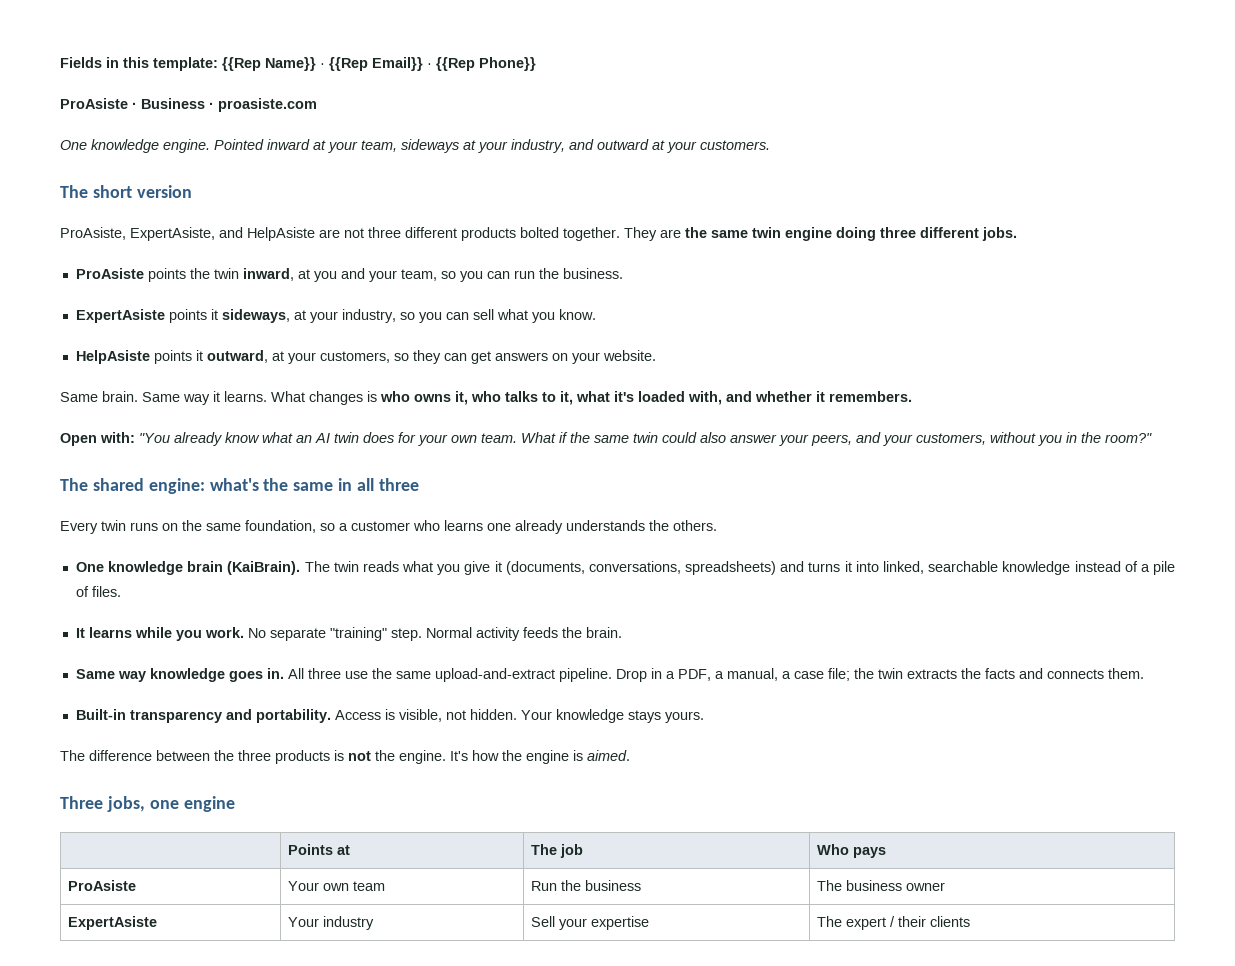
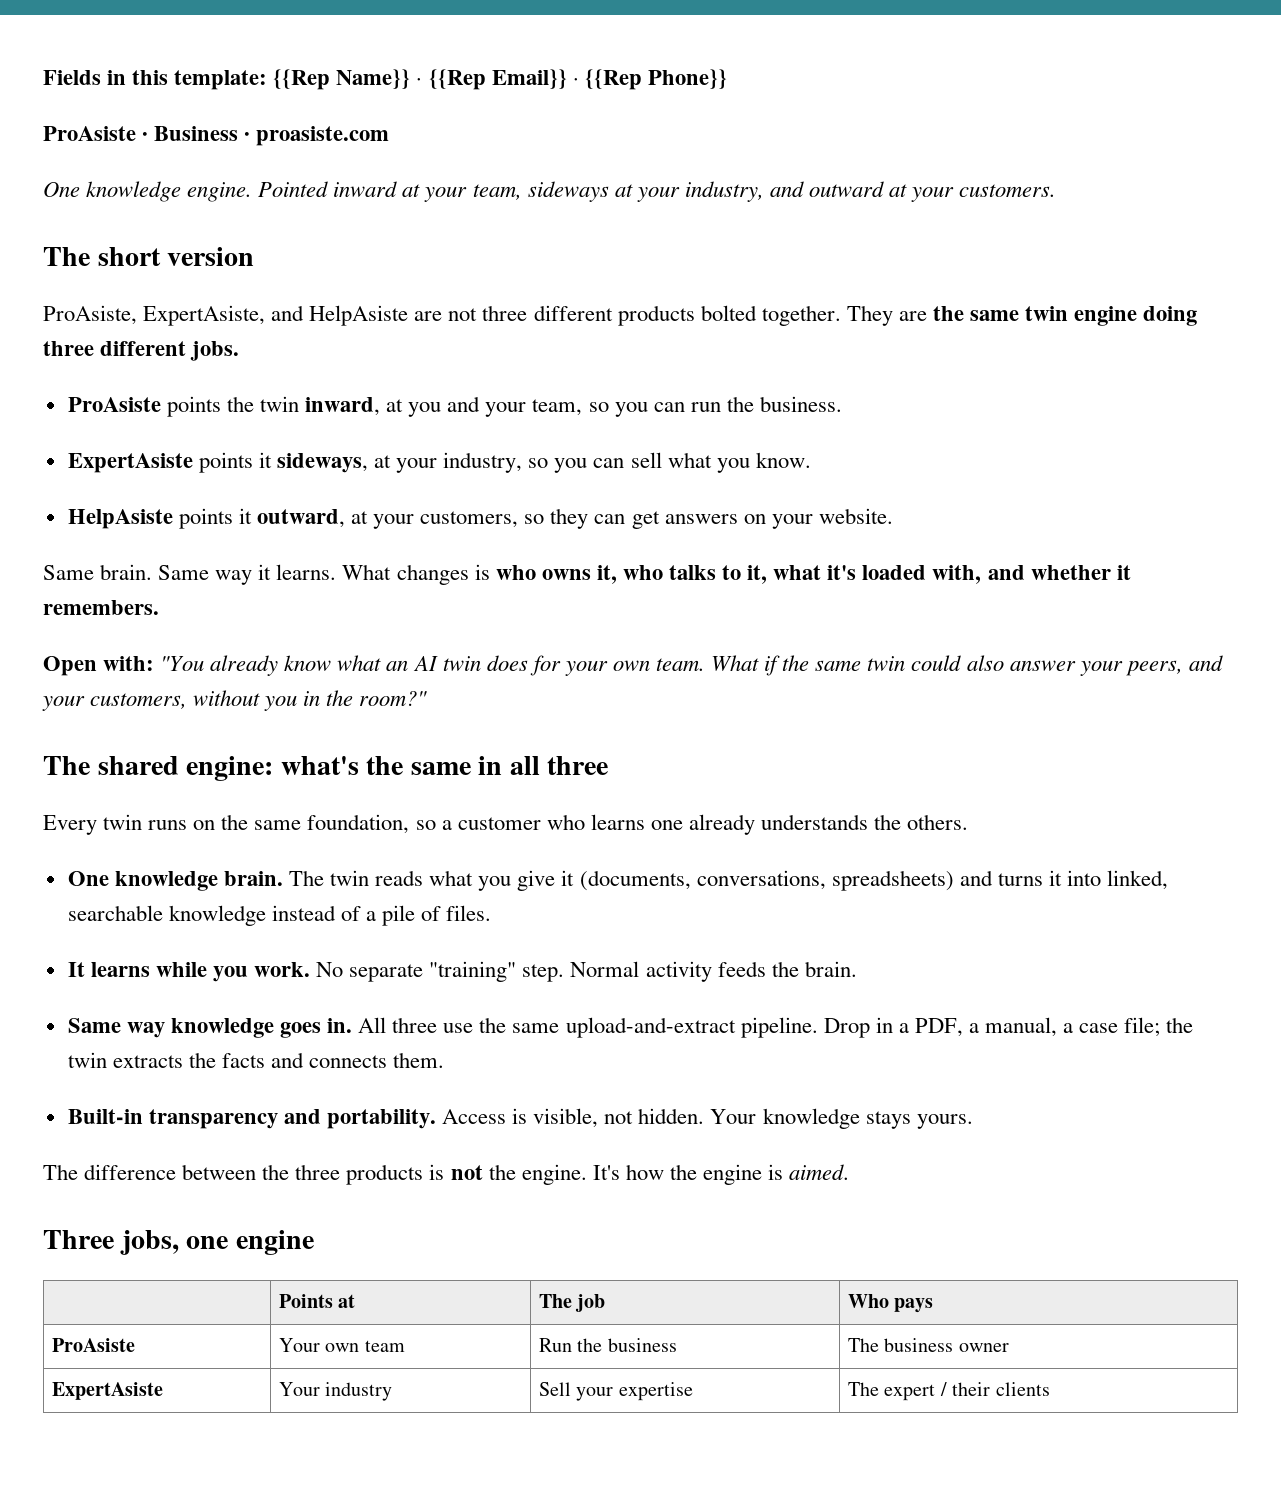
- One knowledge brain (KaiBrain).
+ One knowledge brain.

